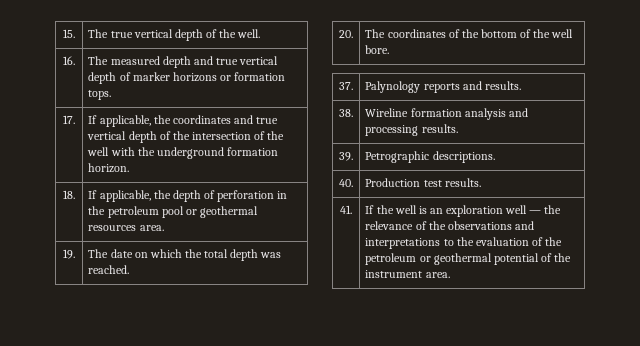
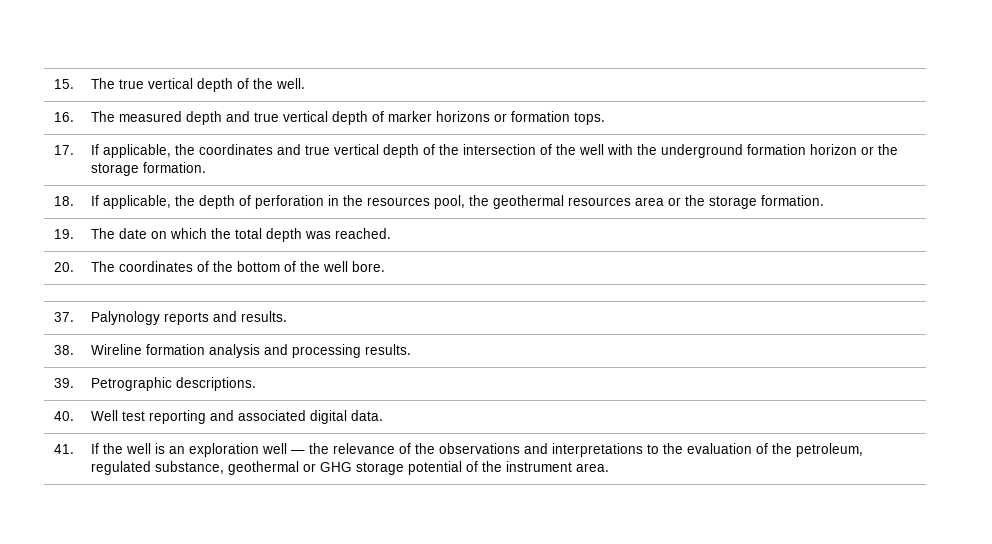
- 17. | If applicable, the coordinates and true vertical depth of the intersection of the well with the underground formation horizon.
+ 17. | If applicable, the coordinates and true vertical depth of the intersection of the well with the underground formation horizon or the storage formation.
- 18. | If applicable, the depth of perforation in the petroleum pool or geothermal resources area.
+ 18. | If applicable, the depth of perforation in the resources pool, the geothermal resources area or the storage formation.
- 40. | Production test results.
+ 40. | Well test reporting and associated digital data.
- 41. | If the well is an exploration well — the relevance of the observations and interpretations to the evaluation of the petroleum or geothermal potential of the instrument area.
+ 41. | If the well is an exploration well — the relevance of the observations and interpretations to the evaluation of the petroleum, regulated substance, geothermal or GHG storage potential of the instrument area.

